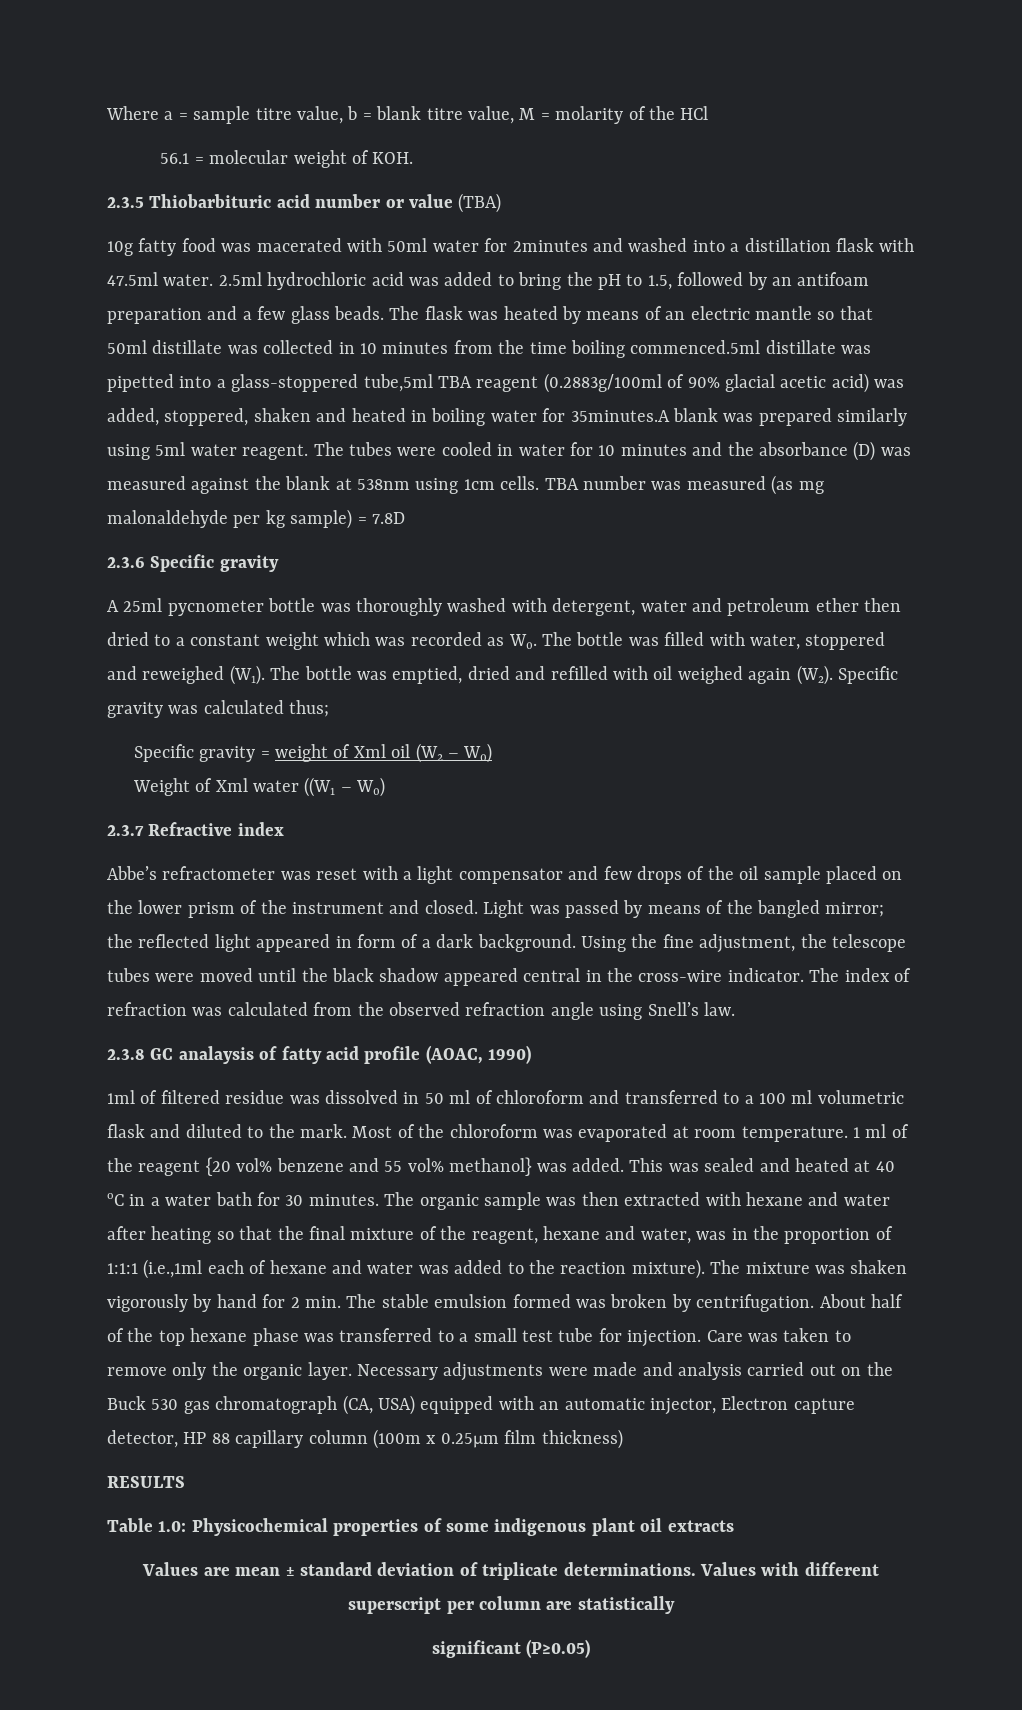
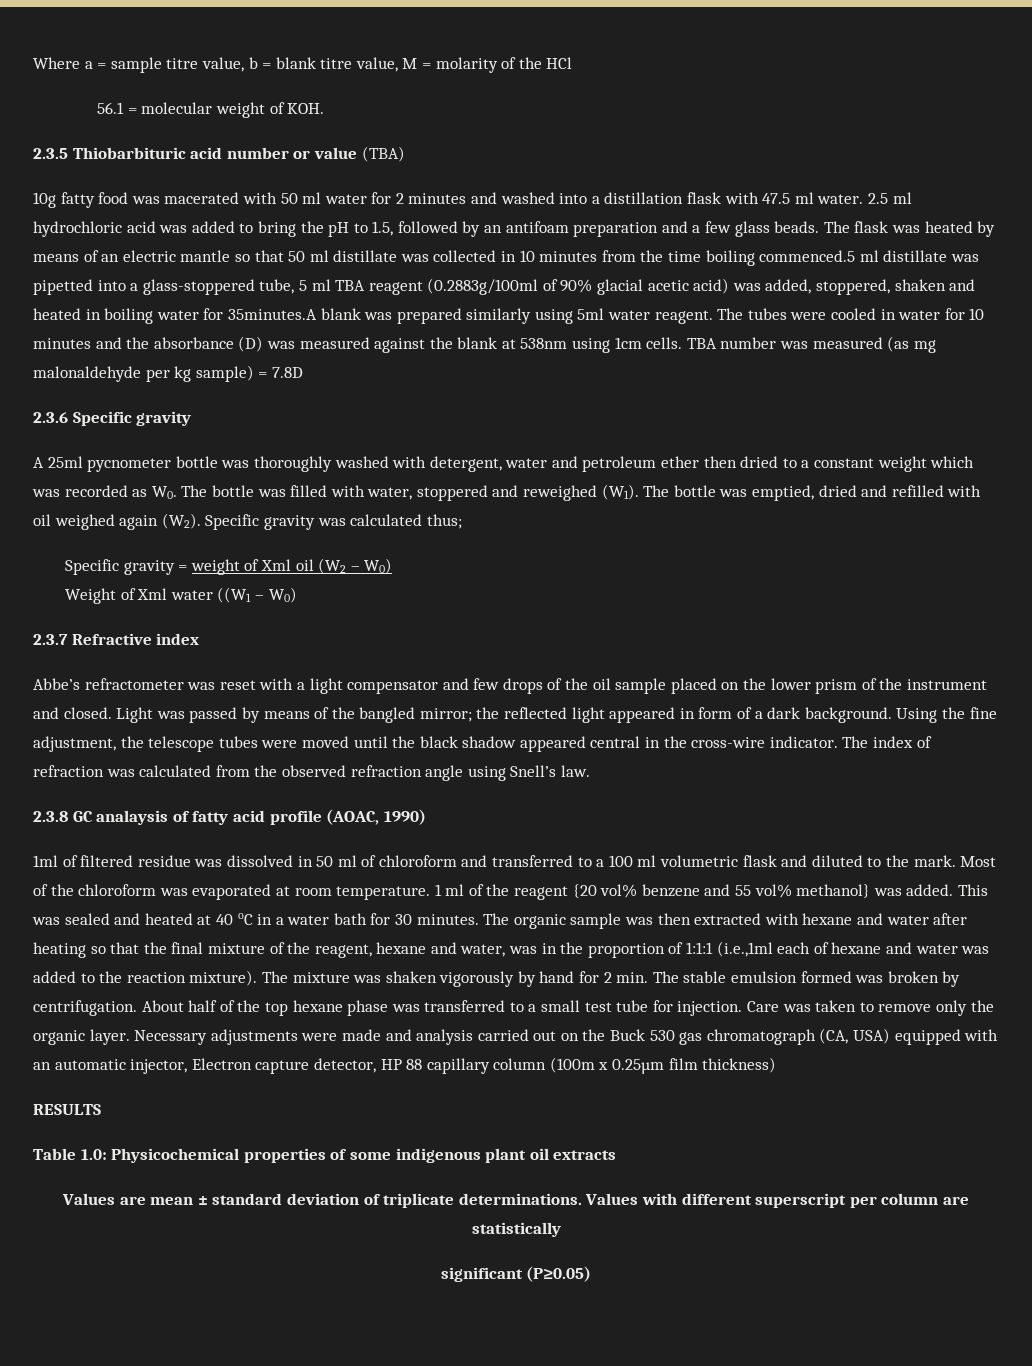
- 10g fatty food was macerated with 50ml water for 2minutes and washed into a distillation flask with 47.5ml water. 2.5ml hydrochloric acid was added to bring the pH to 1.5, followed by an antifoam preparation and a few glass beads.
+ 10g fatty food was macerated with 50 ml water for 2 minutes and washed into a distillation flask with 47.5 ml water. 2.5 ml hydrochloric acid was added to bring the pH to 1.5, followed by an antifoam preparation and a few glass beads.
- The flask was heated by means of an electric mantle so that 50ml distillate was collected in 10 minutes from the time boiling commenced.5ml distillate was pipetted into a glass-stoppered tube,5ml TBA reagent (0.2883g/100ml of 90% glacial acetic acid) was added, stoppered, shaken and heated in boiling water for 35minutes.A blank was prepared similarly using 5ml water reagent.
+ The flask was heated by means of an electric mantle so that 50 ml distillate was collected in 10 minutes from the time boiling commenced.5 ml distillate was pipetted into a glass-stoppered tube, 5 ml TBA reagent (0.2883g/100ml of 90% glacial acetic acid) was added, stoppered, shaken and heated in boiling water for 35minutes.A blank was prepared similarly using 5ml water reagent.

